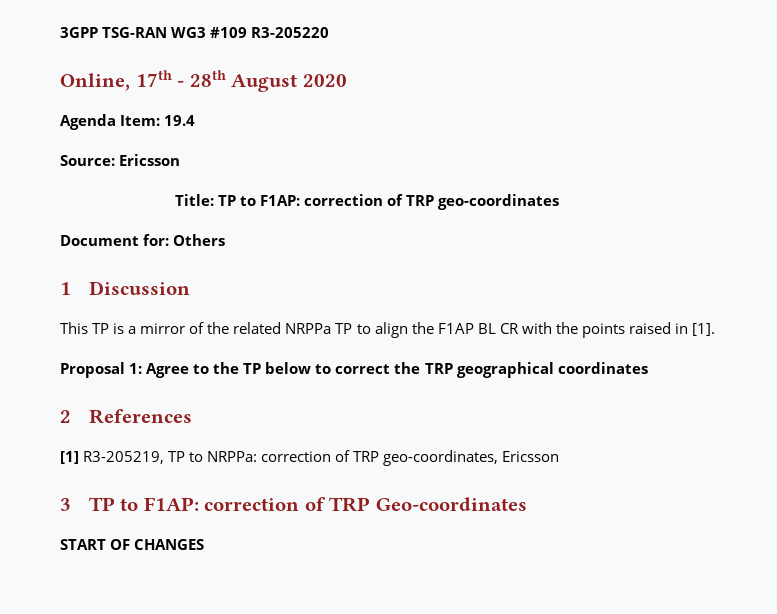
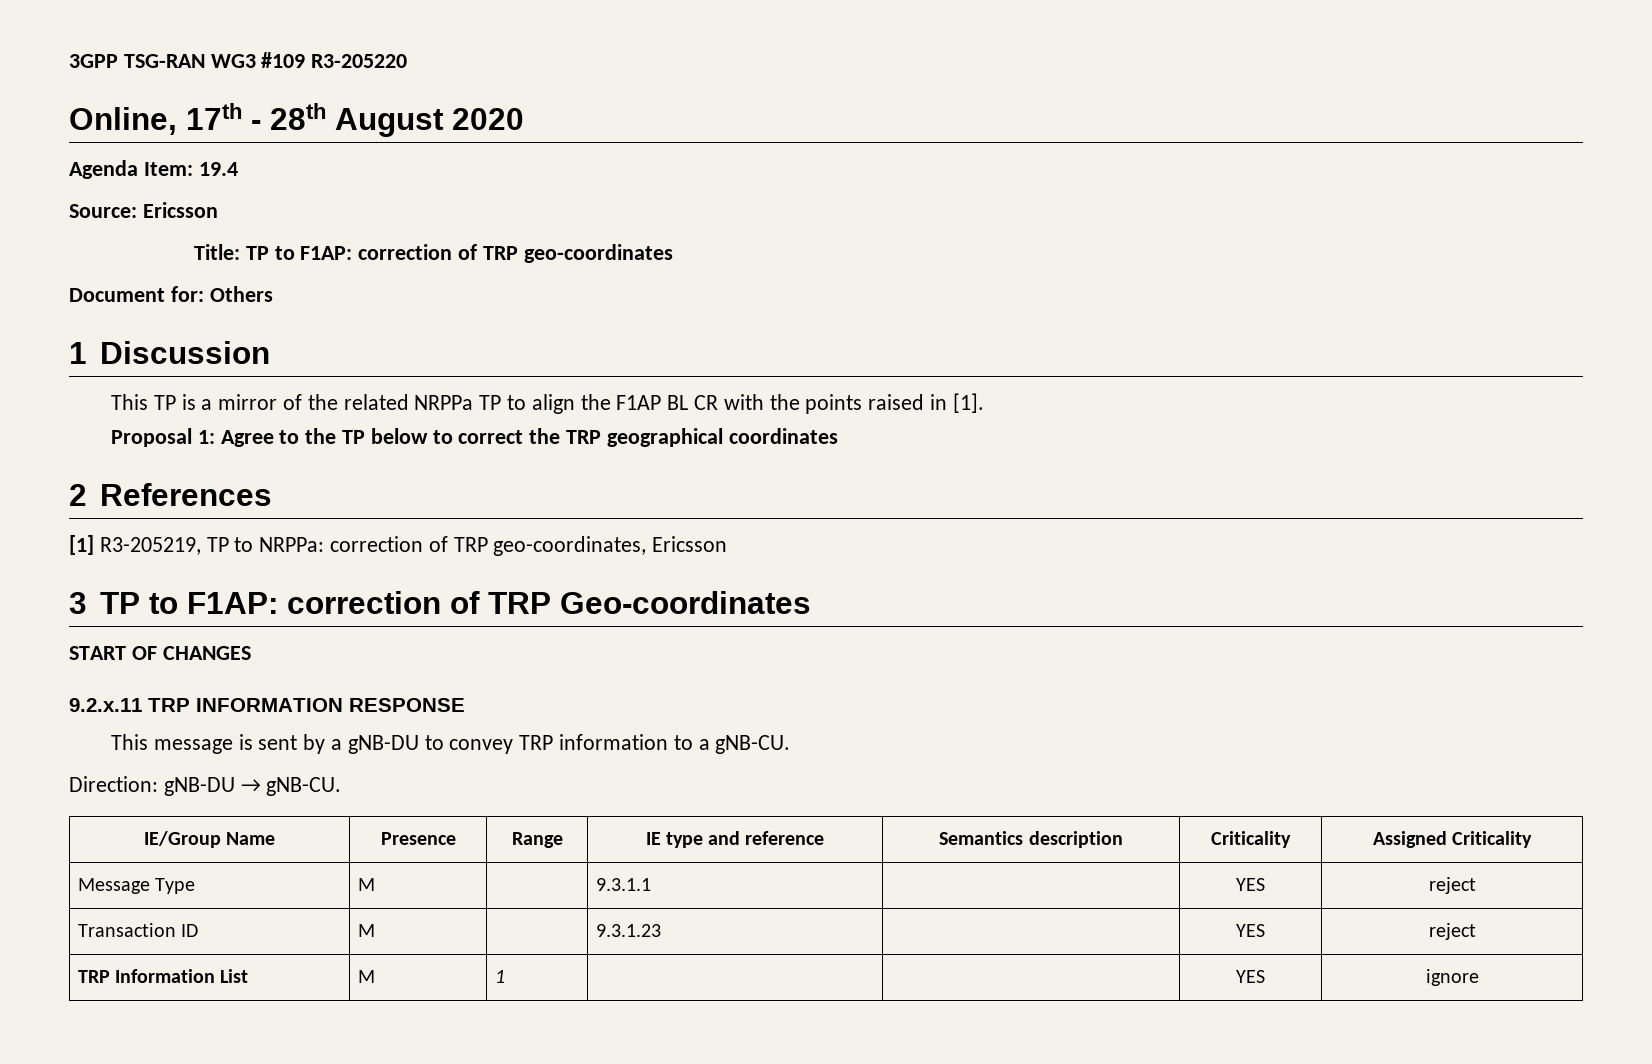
+ 9.2.x.11 TRP INFORMATION RESPONSE
+ This message is sent by a gNB-DU to convey TRP information to a gNB-CU.
+ Direction: gNB-DU → gNB-CU.
+ IE/Group Name | Presence | Range | IE type and reference | Semantics description | Criticality | Assigned Criticality
+ Message Type | M | | 9.3.1.1 | | YES | reject
+ Transaction ID | M | | 9.3.1.23 | | YES | reject
+ TRP Information List | M | 1 | | | YES | ignore

